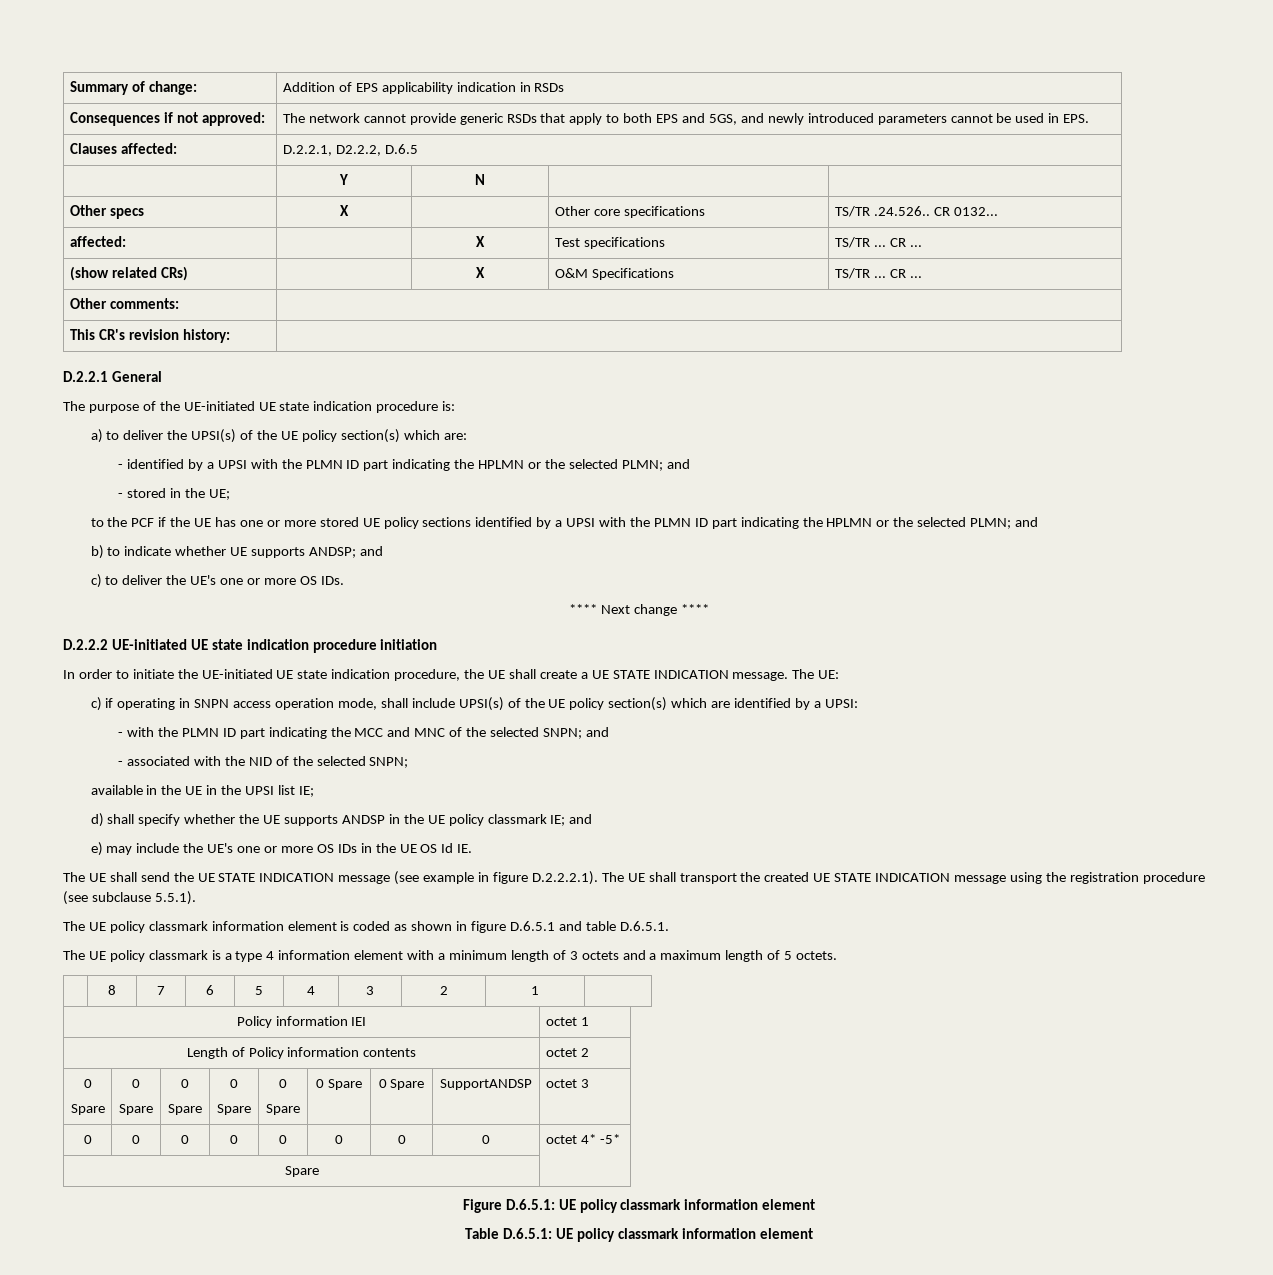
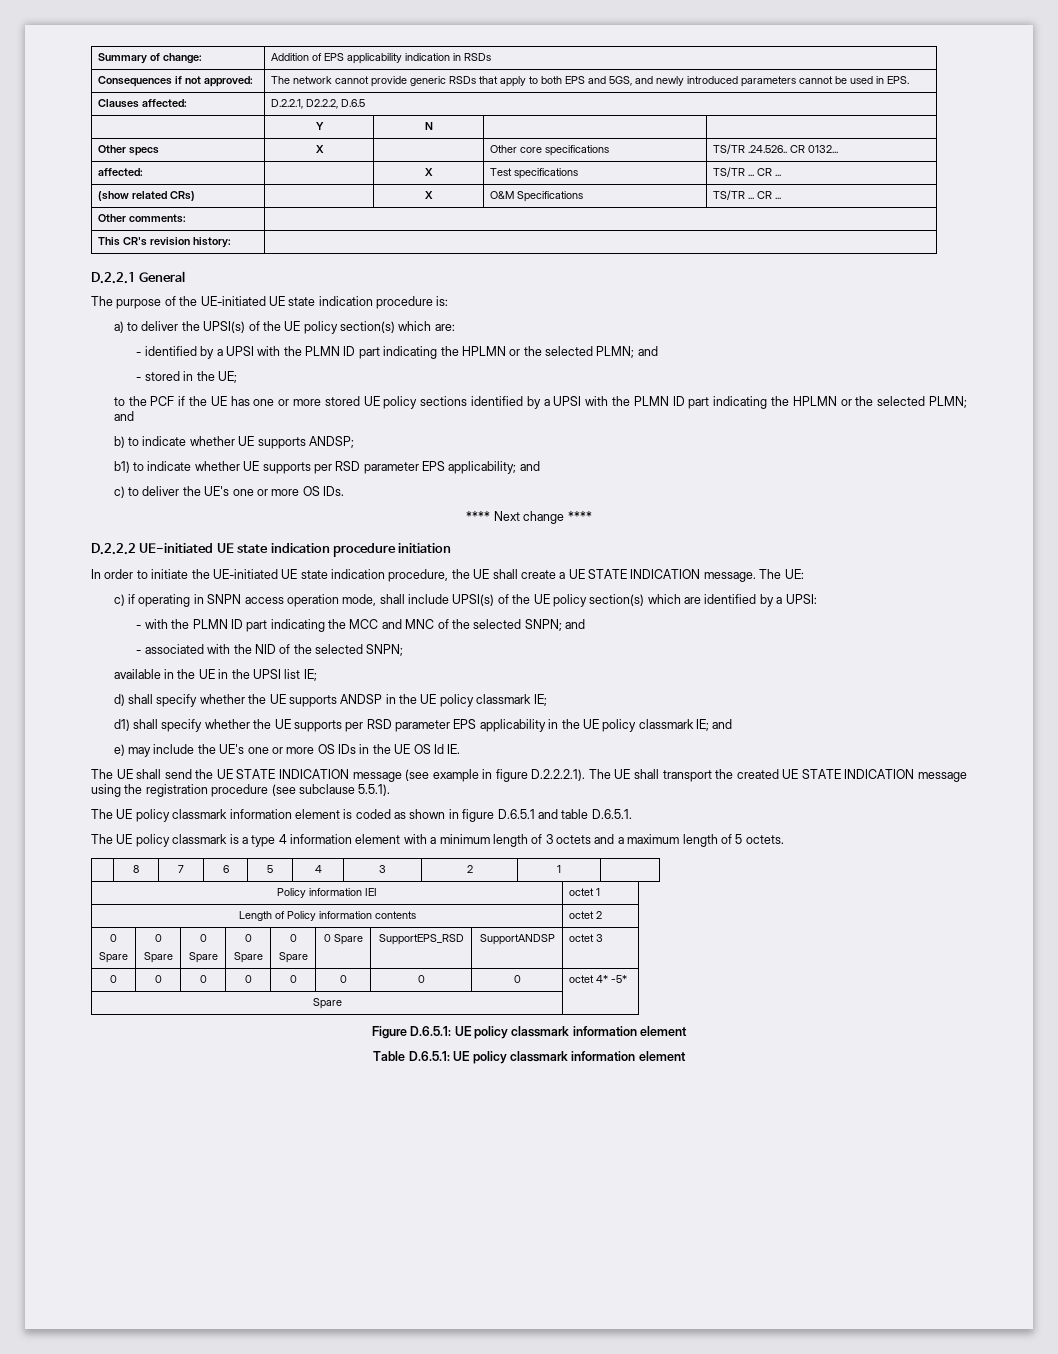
- b) to indicate whether UE supports ANDSP; and
+ b) to indicate whether UE supports ANDSP;
+ b1) to indicate whether UE supports per RSD parameter EPS applicability; and
- d) shall specify whether the UE supports ANDSP in the UE policy classmark IE; and
+ d) shall specify whether the UE supports ANDSP in the UE policy classmark IE;
+ d1) shall specify whether the UE supports per RSD parameter EPS applicability in the UE policy classmark IE; and
  Length of Policy information contents | octet 2
  0
  Spare | 0
  Spare | 0
  Spare | 0
  Spare | 0
- Spare | 0 Spare | 0 Spare | SupportANDSP | octet 3
+ Spare | 0 Spare | SupportEPS_RSD | SupportANDSP | octet 3

